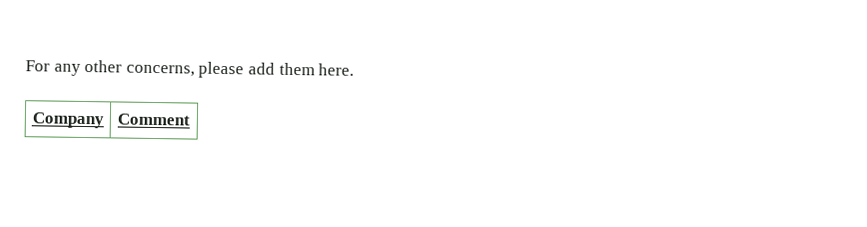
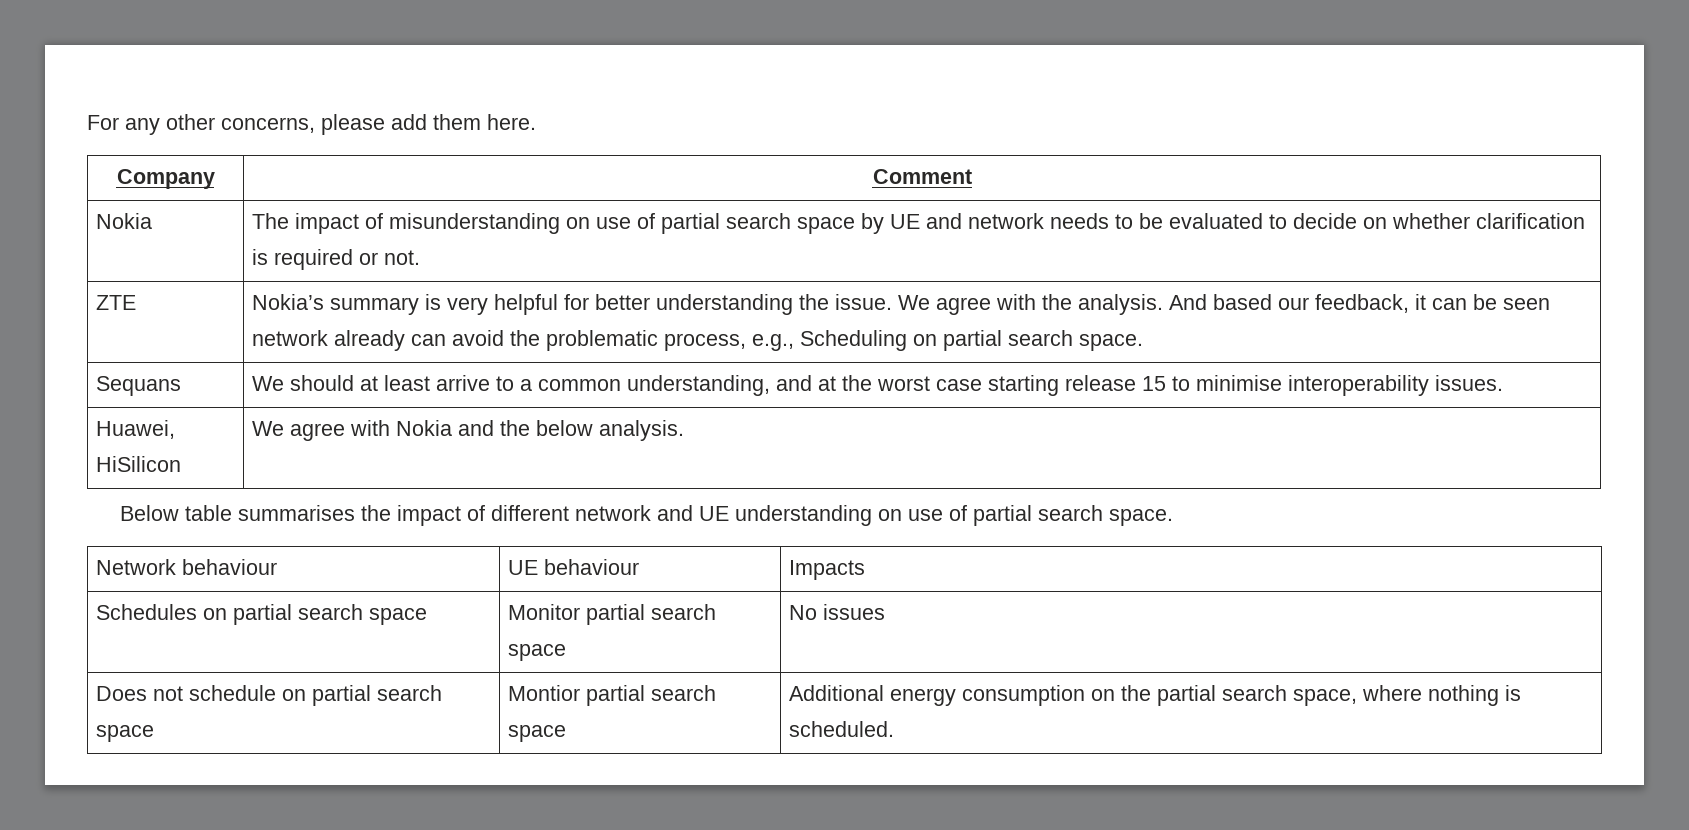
+ Nokia | The impact of misunderstanding on use of partial search space by UE and network needs to be evaluated to decide on whether clarification is required or not.
+ ZTE | Nokia’s summary is very helpful for better understanding the issue. We agree with the analysis. And based our feedback, it can be seen network already can avoid the problematic process, e.g., Scheduling on partial search space.
+ Sequans | We should at least arrive to a common understanding, and at the worst case starting release 15 to minimise interoperability issues.
+ Huawei, HiSilicon | We agree with Nokia and the below analysis.
+ Below table summarises the impact of different network and UE understanding on use of partial search space.
+ Network behaviour | UE behaviour | Impacts
+ Schedules on partial search space | Monitor partial search space | No issues
+ Does not schedule on partial search space | Montior partial search space | Additional energy consumption on the partial search space, where nothing is scheduled.

